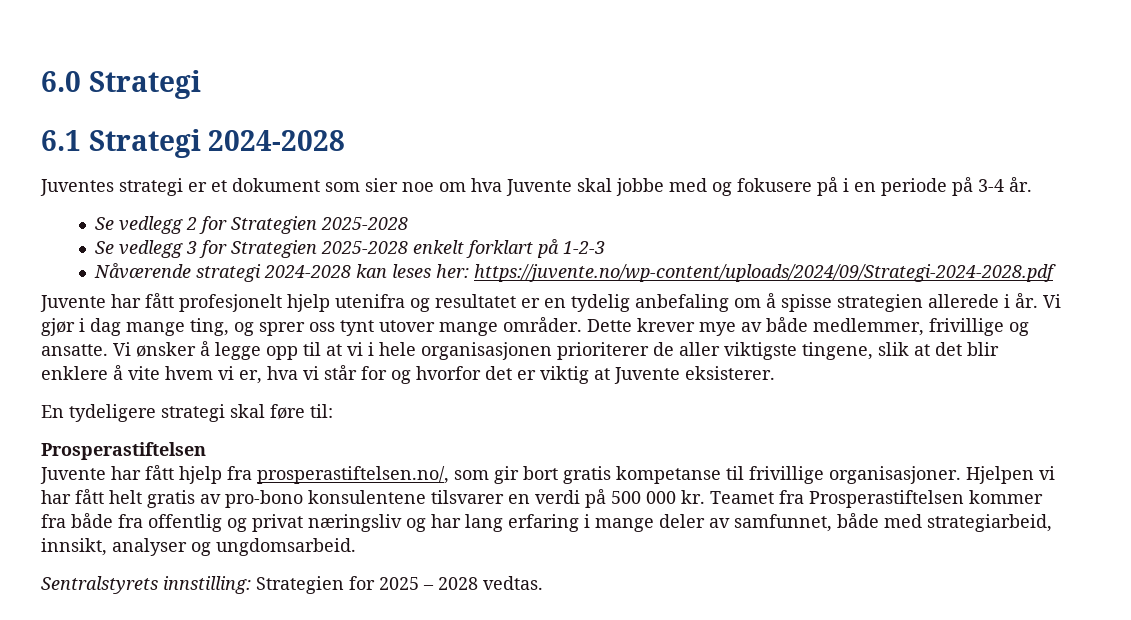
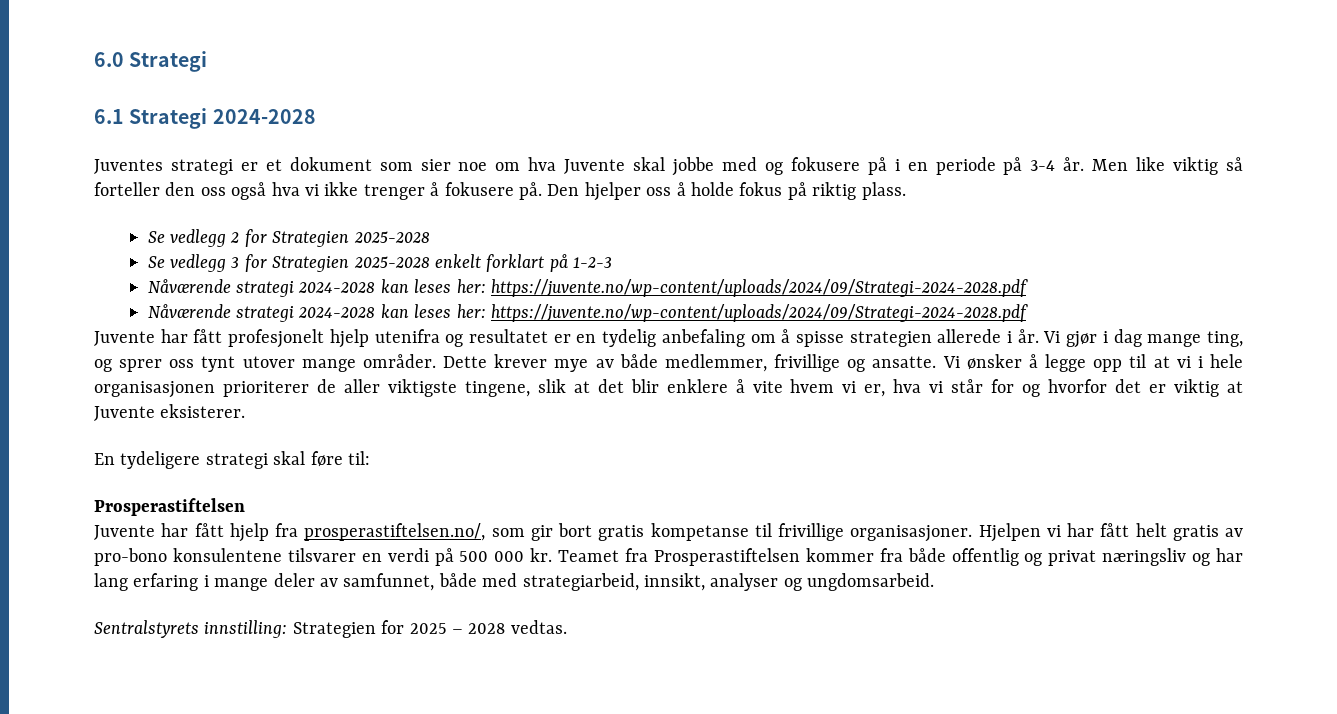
+ Men like viktig så forteller den oss også hva vi ikke trenger å fokusere på. Den hjelper oss å holde fokus på riktig plass.
  Se vedlegg 3 for Strategien 2025-2028 enkelt forklart på 1-2-3
+ Nåværende strategi 2024-2028 kan leses her: https://juvente.no/wp-content/uploads/2024/09/Strategi-2024-2028.pdf
- Teamet fra Prosperastiftelsen kommer fra både fra offentlig og privat næringsliv og har lang erfaring i mange deler av samfunnet, både med strategiarbeid, innsikt, analyser og ungdomsarbeid.
+ Teamet fra Prosperastiftelsen kommer fra både offentlig og privat næringsliv og har lang erfaring i mange deler av samfunnet, både med strategiarbeid, innsikt, analyser og ungdomsarbeid.

